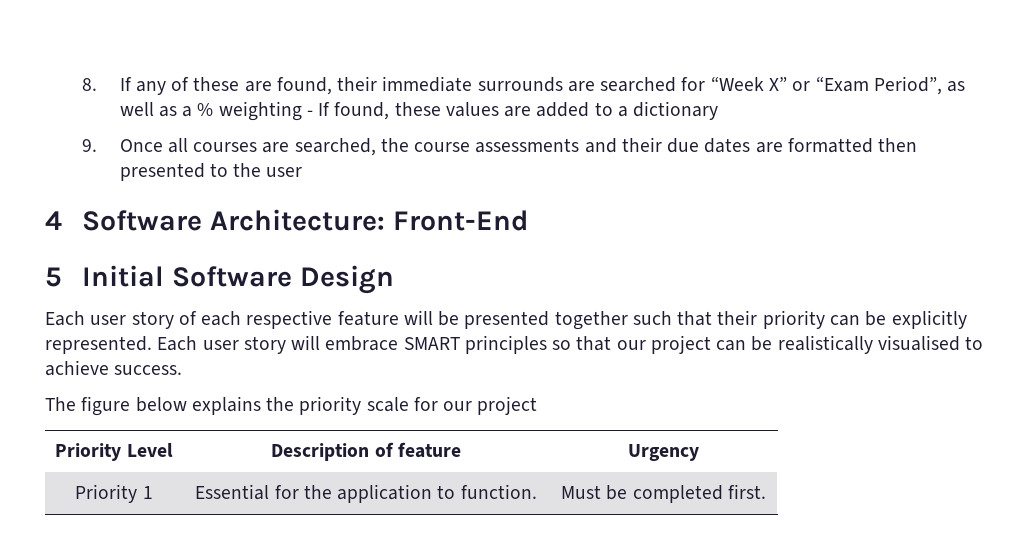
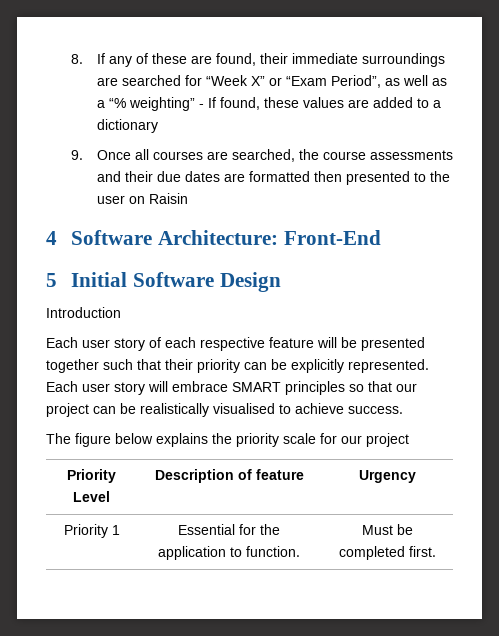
- 8. If any of these are found, their immediate surrounds are searched for “Week X” or “Exam Period”, as well as a % weighting - If found, these values are added to a dictionary
+ 8. If any of these are found, their immediate surroundings are searched for “Week X” or “Exam Period”, as well as a “% weighting” - If found, these values are added to a dictionary
- 9. Once all courses are searched, the course assessments and their due dates are formatted then presented to the user
+ 9. Once all courses are searched, the course assessments and their due dates are formatted then presented to the user on Raisin
+ Introduction

